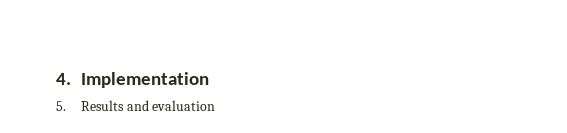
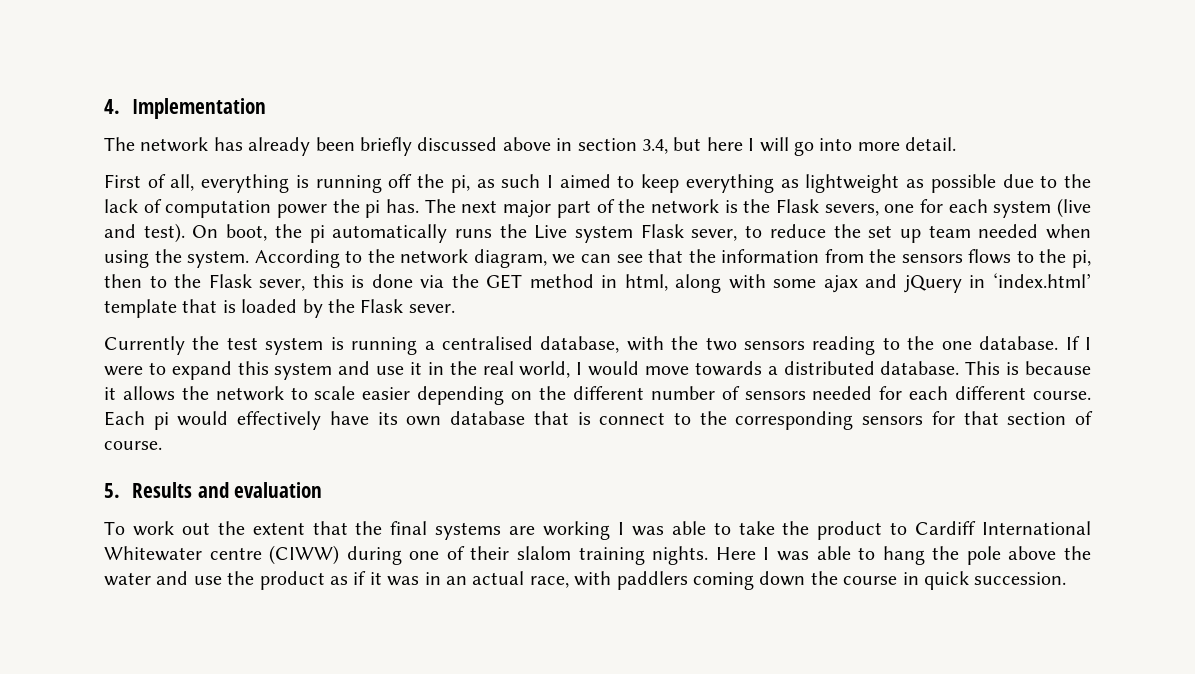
+ The network has already been briefly discussed above in section 3.4, but here I will go into more detail.
+ First of all, everything is running off the pi, as such I aimed to keep everything as lightweight as possible due to the lack of computation power the pi has. The next major part of the network is the Flask severs, one for each system (live and test). On boot, the pi automatically runs the Live system Flask sever, to reduce the set up team needed when using the system. According to the network diagram, we can see that the information from the sensors flows to the pi, then to the Flask sever, this is done via the GET method in html, along with some ajax and jQuery in ‘index.html’ template that is loaded by the Flask sever.
+ Currently the test system is running a centralised database, with the two sensors reading to the one database. If I were to expand this system and use it in the real world, I would move towards a distributed database. This is because it allows the network to scale easier depending on the different number of sensors needed for each different course. Each pi would effectively have its own database that is connect to the corresponding sensors for that section of course.
  5. Results and evaluation
+ To work out the extent that the final systems are working I was able to take the product to Cardiff International Whitewater centre (CIWW) during one of their slalom training nights. Here I was able to hang the pole above the water and use the product as if it was in an actual race, with paddlers coming down the course in quick succession.

